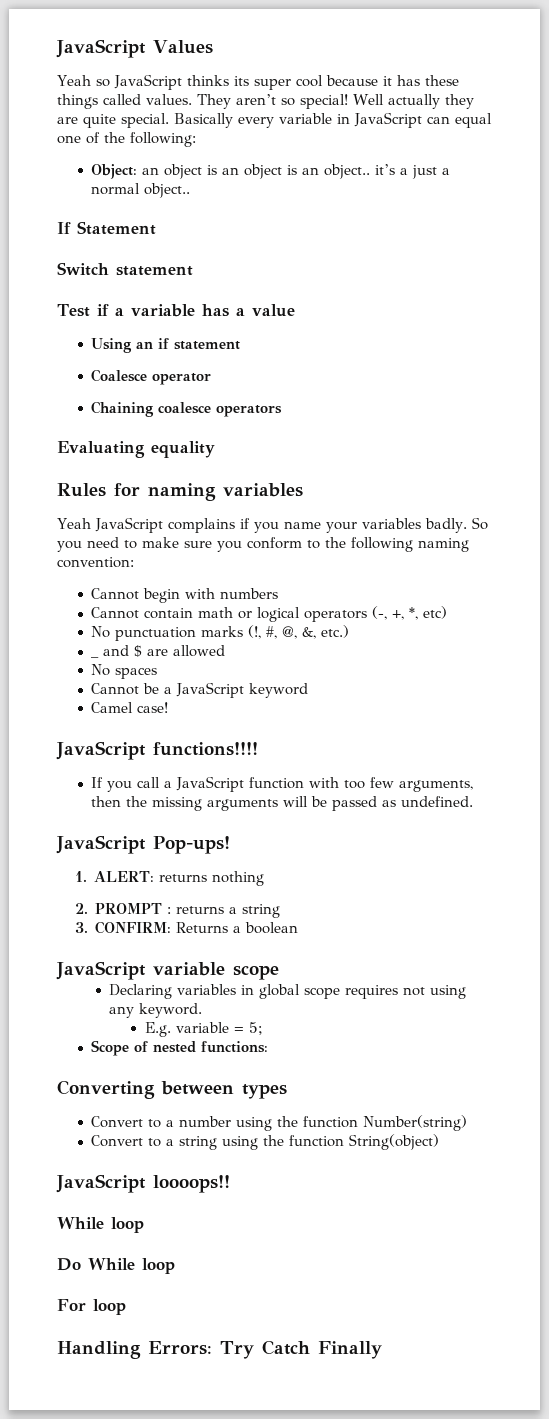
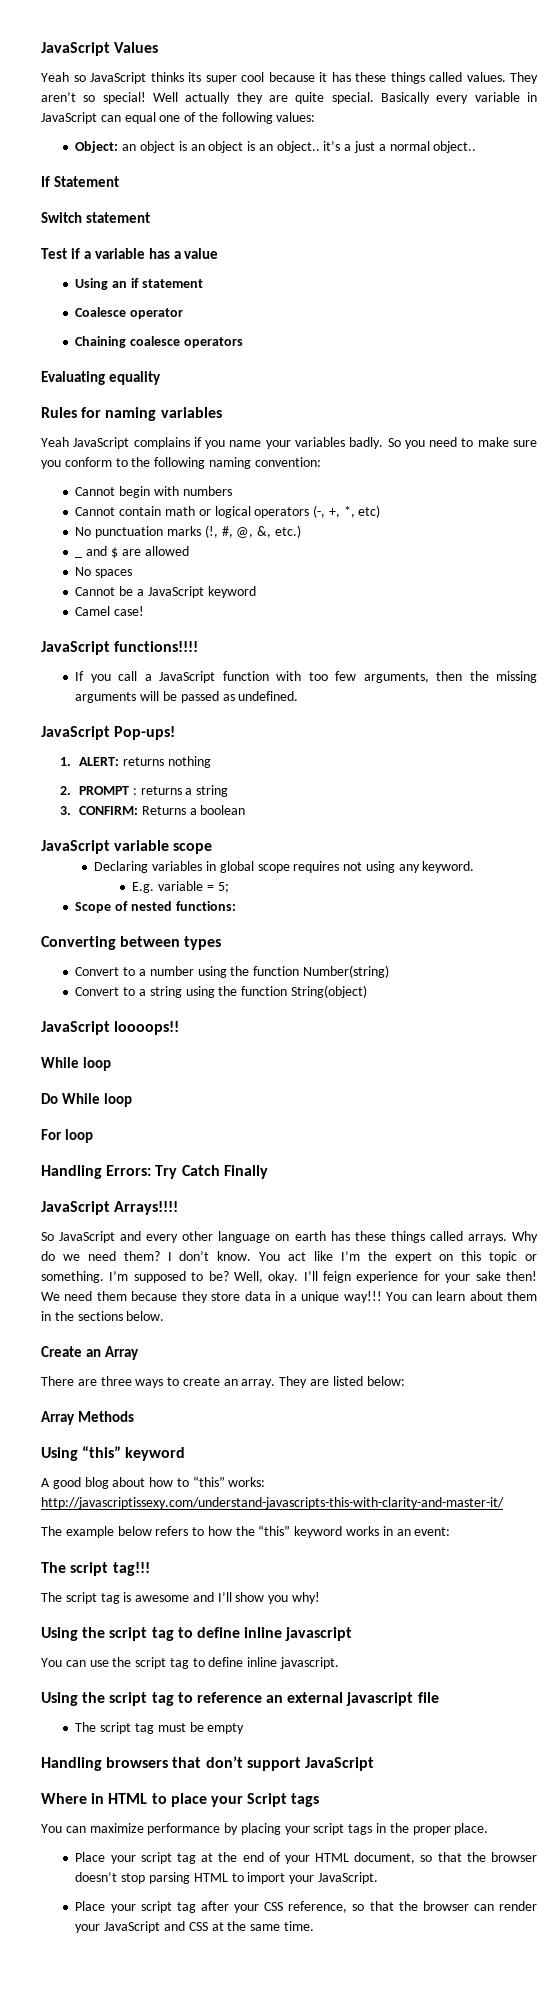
- Basically every variable in JavaScript can equal one of the following:
+ Basically every variable in JavaScript can equal one of the following values:
+ JavaScript Arrays!!!!
+ So JavaScript and every other language on earth has these things called arrays. Why do we need them? I don’t know. You act like I’m the expert on this topic or something. I’m supposed to be? Well, okay. I’ll feign experience for your sake then! We need them because they store data in a unique way!!! You can learn about them in the sections below.
+ Create an Array
+ There are three ways to create an array. They are listed below:
+ Array Methods
+ Using “this” keyword
+ A good blog about how to “this” works: http://javascriptissexy.com/understand-javascripts-this-with-clarity-and-master-it/
+ The example below refers to how the “this” keyword works in an event:
+ The script tag!!!
+ The script tag is awesome and I’ll show you why!
+ Using the script tag to define inline javascript
+ You can use the script tag to define inline javascript.
+ Using the script tag to reference an external javascript file
+ The script tag must be empty
+ Handling browsers that don’t support JavaScript
+ Where in HTML to place your Script tags
+ You can maximize performance by placing your script tags in the proper place.
+ Place your script tag at the end of your HTML document, so that the browser doesn’t stop parsing HTML to import your JavaScript.
+ Place your script tag after your CSS reference, so that the browser can render your JavaScript and CSS at the same time.

